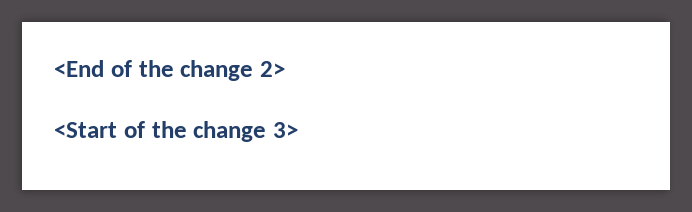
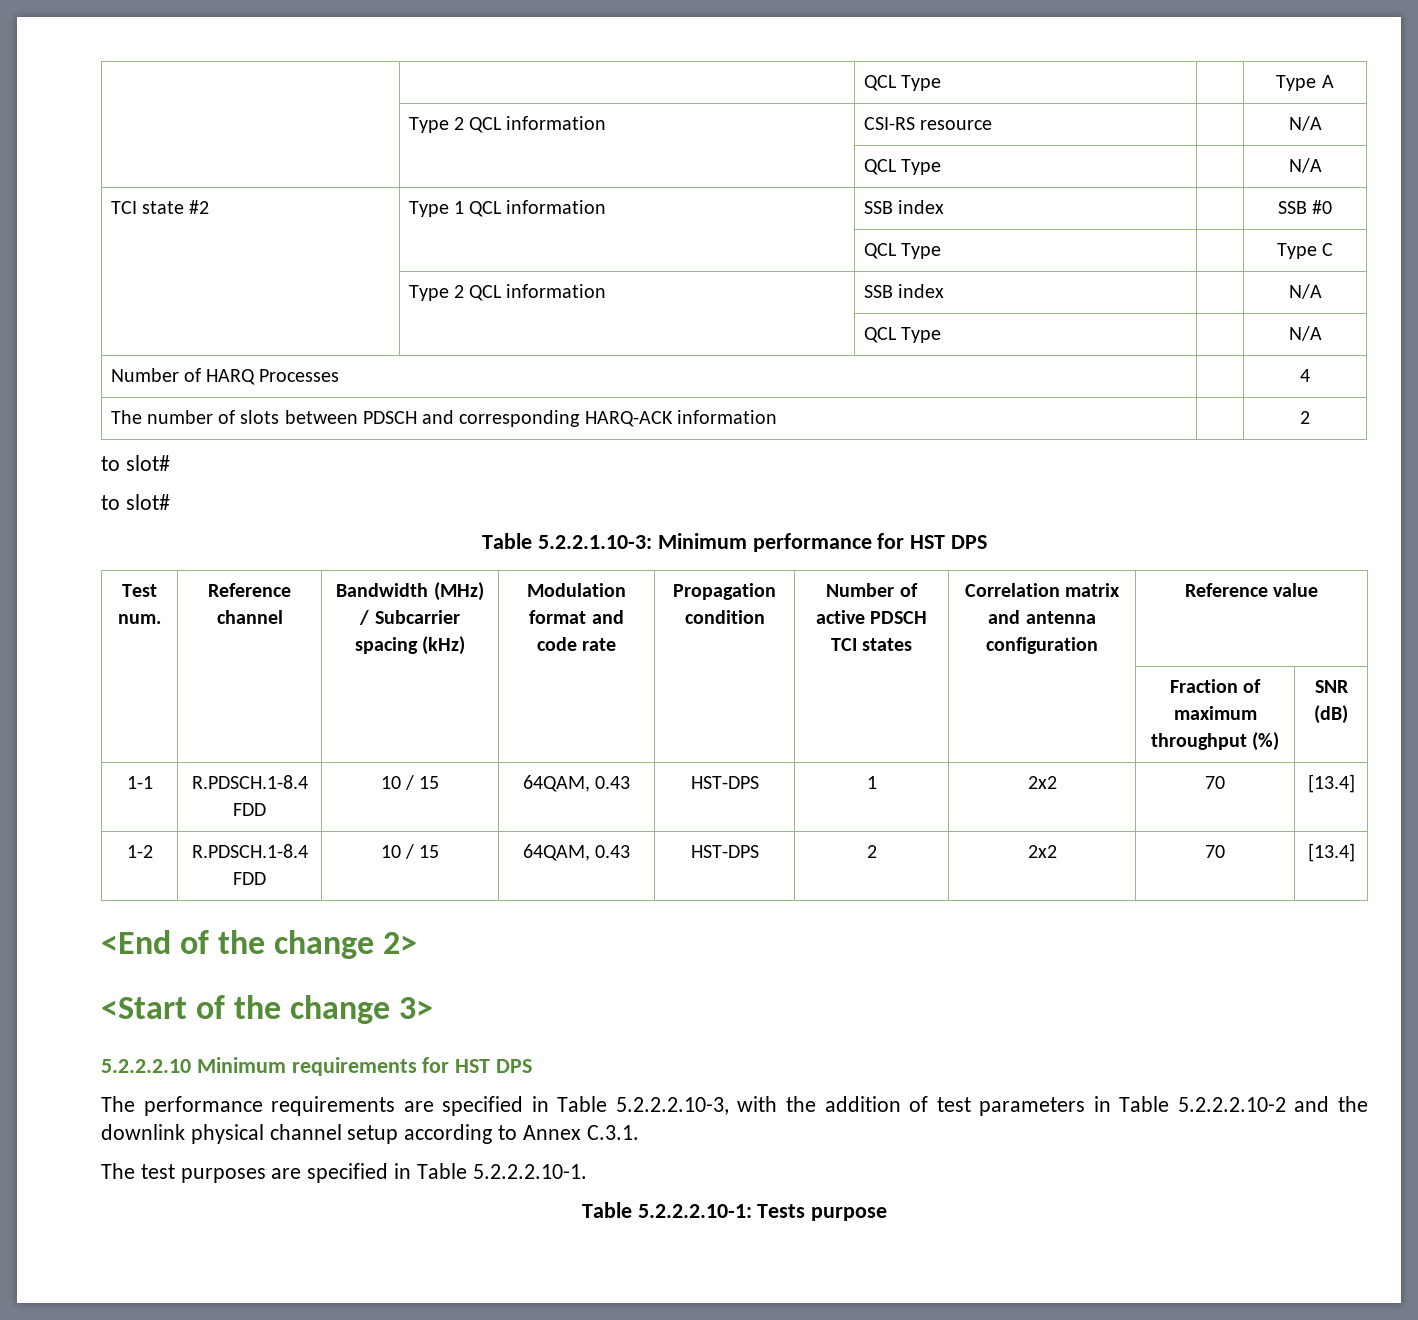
+ | | QCL Type | | Type A
+ | Type 2 QCL information | CSI-RS resource | | N/A
+ | | QCL Type | | N/A
+ TCI state #2 | Type 1 QCL information | SSB index | | SSB #0
+ | | QCL Type | | Type C
+ | Type 2 QCL information | SSB index | | N/A
+ | | QCL Type | | N/A
+ Number of HARQ Processes | | 4
+ The number of slots between PDSCH and corresponding HARQ-ACK information | | 2
+ to slot#
+ to slot#
+ Table 5.2.2.1.10-3: Minimum performance for HST DPS
+ Test num. | Reference channel | Bandwidth (MHz) / Subcarrier spacing (kHz) | Modulation format and code rate | Propagation condition | Number of active PDSCH TCI states | Correlation matrix and antenna configuration | Reference value
+ | | | | | | | Fraction of maximum throughput (%) | SNR (dB)
+ 1-1 | R.PDSCH.1-8.4 FDD | 10 / 15 | 64QAM, 0.43 | HST-DPS | 1 | 2x2 | 70 | [13.4]
+ 1-2 | R.PDSCH.1-8.4 FDD | 10 / 15 | 64QAM, 0.43 | HST-DPS | 2 | 2x2 | 70 | [13.4]
+ 5.2.2.2.10 Minimum requirements for HST DPS
+ The performance requirements are specified in Table 5.2.2.2.10-3, with the addition of test parameters in Table 5.2.2.2.10-2 and the downlink physical channel setup according to Annex C.3.1.
+ The test purposes are specified in Table 5.2.2.2.10-1.
+ Table 5.2.2.2.10-1: Tests purpose

